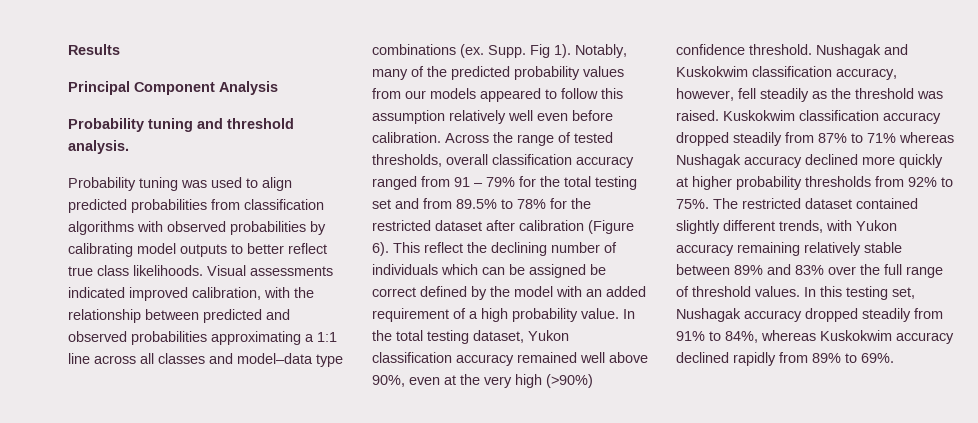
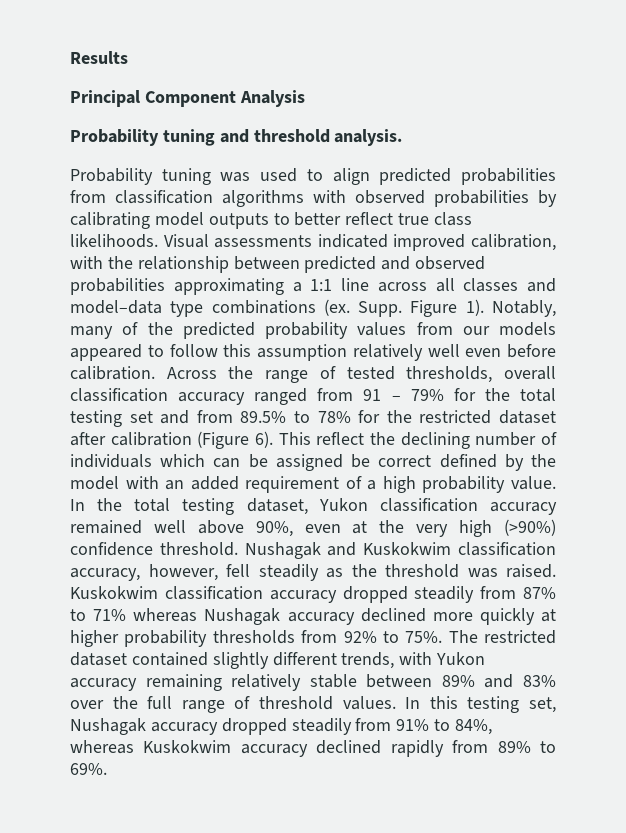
- Fig 1).
+ Figure 1).

